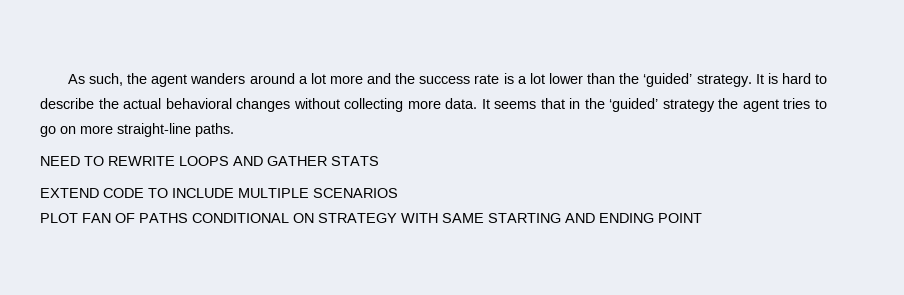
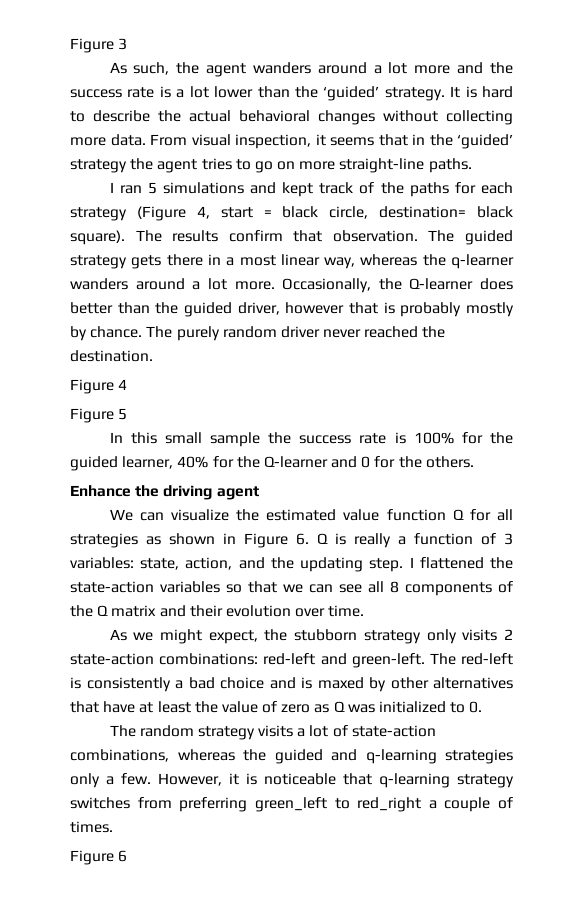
+ Figure 3
- It seems that in the ‘guided’ strategy the agent tries to go on more straight-line paths.
+ From visual inspection, it seems that in the ‘guided’ strategy the agent tries to go on more straight-line paths.
- NEED TO REWRITE LOOPS AND GATHER STATS
- EXTEND CODE TO INCLUDE MULTIPLE SCENARIOS
- PLOT FAN OF PATHS CONDITIONAL ON STRATEGY WITH SAME STARTING AND ENDING POINT
+ I ran 5 simulations and kept track of the paths for each strategy (Figure 4, start = black circle, destination= black square). The results confirm that observation. The guided strategy gets there in a most linear way, whereas the q-learner wanders around a lot more. Occasionally, the Q-learner does better than the guided driver, however that is probably mostly by chance. The purely random driver never reached the destination.
+ Figure 4
+ Figure 5
+ In this small sample the success rate is 100% for the guided learner, 40% for the Q-learner and 0 for the others.
+ Enhance the driving agent
+ We can visualize the estimated value function Q for all strategies as shown in Figure 6. Q is really a function of 3 variables: state, action, and the updating step. I flattened the state-action variables so that we can see all 8 components of the Q matrix and their evolution over time.
+ As we might expect, the stubborn strategy only visits 2 state-action combinations: red-left and green-left. The red-left is consistently a bad choice and is maxed by other alternatives that have at least the value of zero as Q was initialized to 0.
+ The random strategy visits a lot of state-action combinations, whereas the guided and q-learning strategies only a few. However, it is noticeable that q-learning strategy switches from preferring green_left to red_right a couple of times.
+ Figure 6

